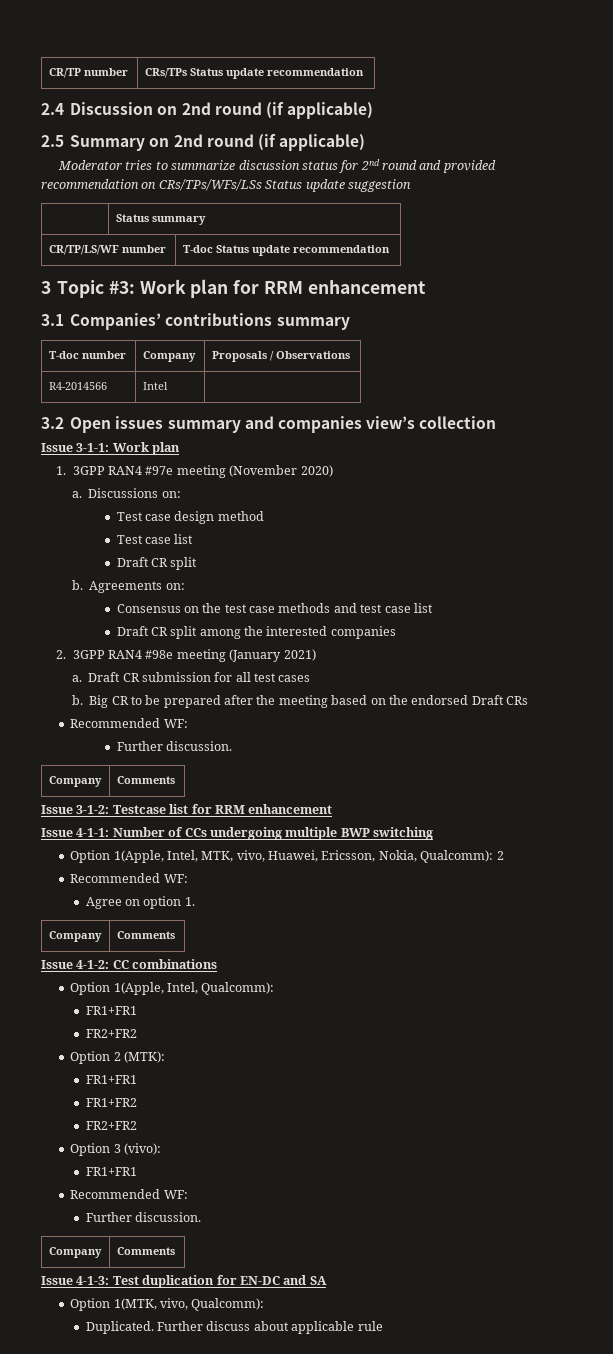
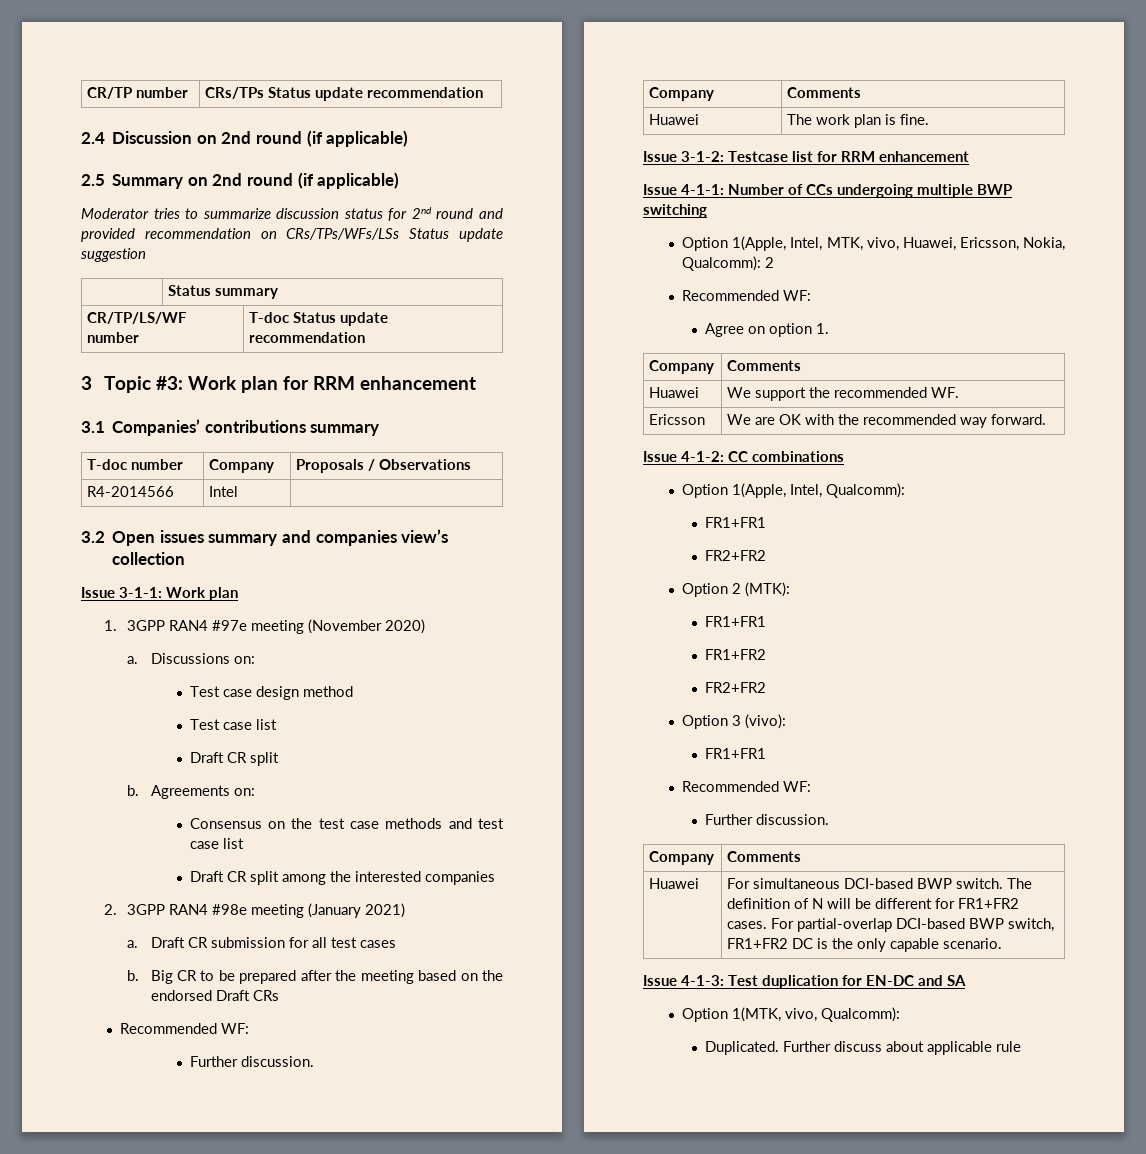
+ Huawei | The work plan is fine.
+ Huawei | We support the recommended WF.
+ Ericsson | We are OK with the recommended way forward.
+ Huawei | For simultaneous DCI-based BWP switch. The definition of N will be different for FR1+FR2 cases. For partial-overlap DCI-based BWP switch, FR1+FR2 DC is the only capable scenario.

